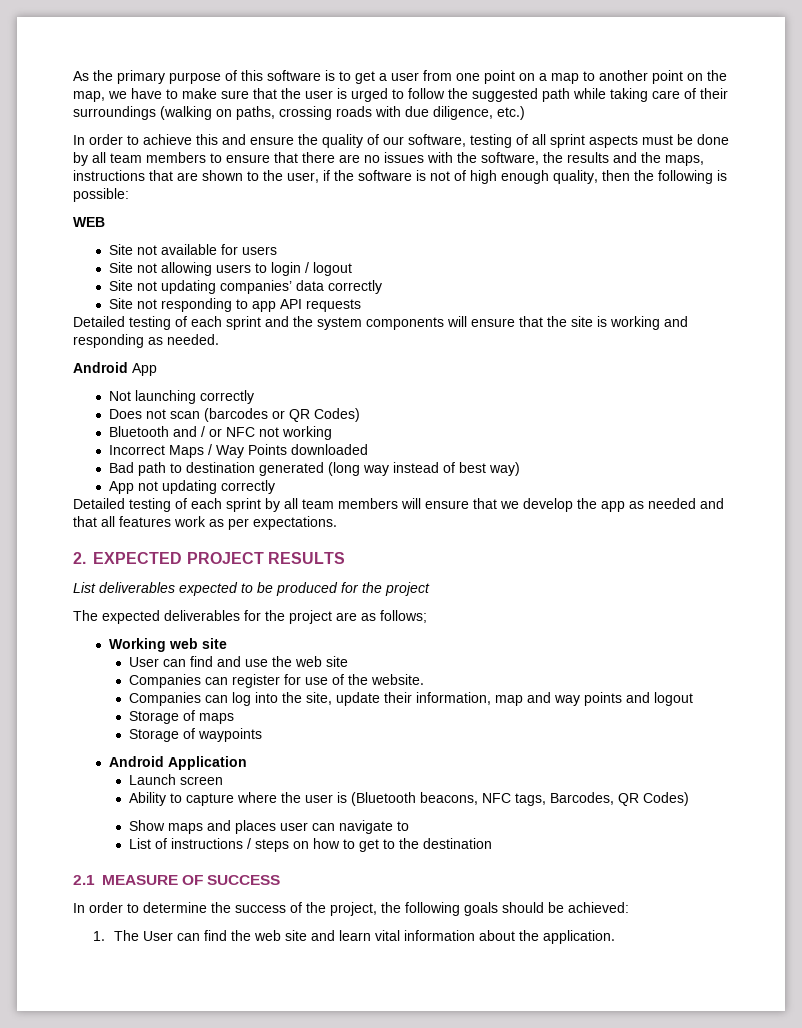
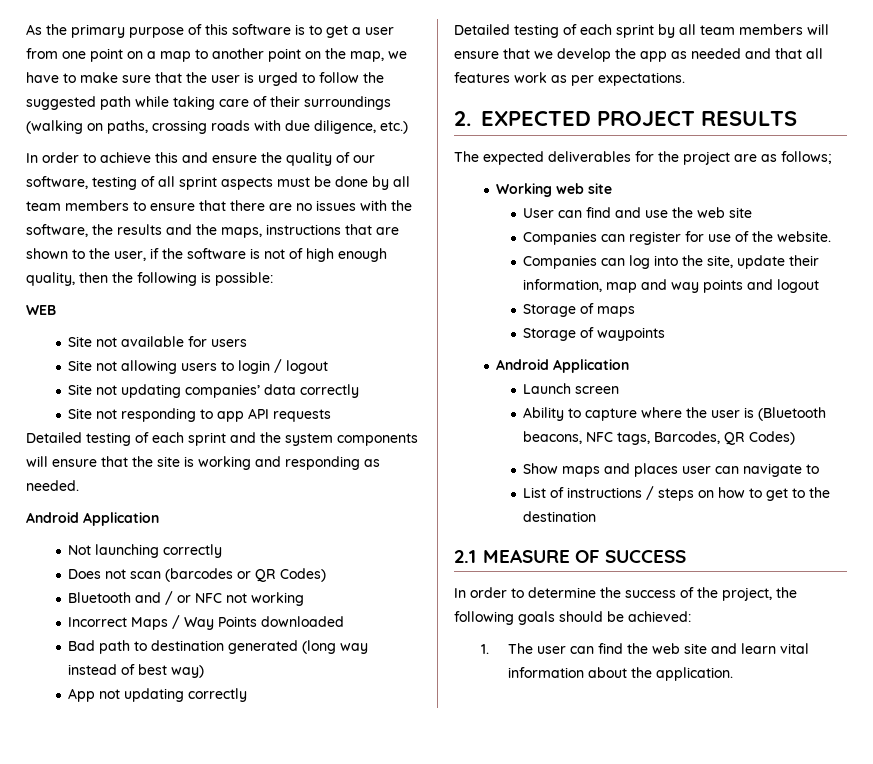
  Detailed testing of each sprint and the system components will ensure that the site is working and responding as needed.
- Android App
+ Android Application
- List deliverables expected to be produced for the project
- 1. The User can find the web site and learn vital information about the application.
+ 1. The user can find the web site and learn vital information about the application.

